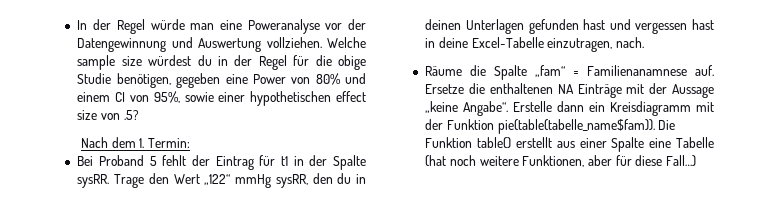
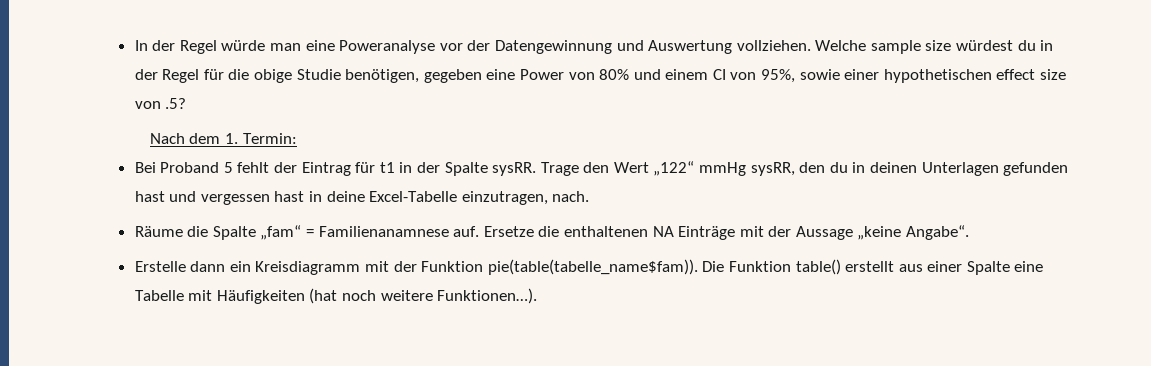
- Ersetze die enthaltenen NA Einträge mit der Aussage „keine Angabe“. Erstelle dann ein Kreisdiagramm mit der Funktion pie(table(tabelle_name$fam)).
+ Ersetze die enthaltenen NA Einträge mit der Aussage „keine Angabe“.
+ Erstelle dann ein Kreisdiagramm mit der Funktion pie(table(tabelle_name$fam)).
- Die Funktion table() erstellt aus einer Spalte eine Tabelle (hat noch weitere Funktionen, aber für diese Fall…)
+ Die Funktion table() erstellt aus einer Spalte eine Tabelle mit Häufigkeiten (hat noch weitere Funktionen…).

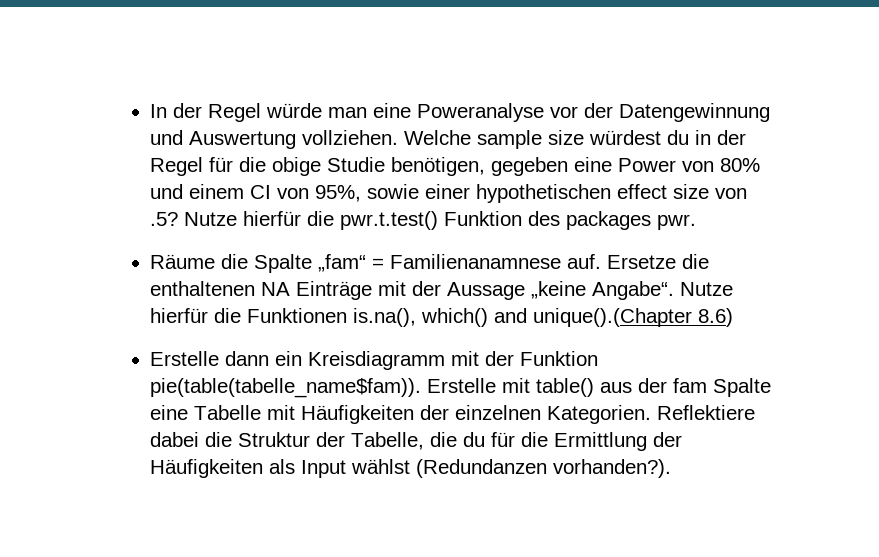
- Welche sample size würdest du in der Regel für die obige Studie benötigen, gegeben eine Power von 80% und einem CI von 95%, sowie einer hypothetischen effect size von .5?
- Nach dem 1. Termin:
- Bei Proband 5 fehlt der Eintrag für t1 in der Spalte sysRR. Trage den Wert „122“ mmHg sysRR, den du in deinen Unterlagen gefunden hast und vergessen hast in deine Excel-Tabelle einzutragen, nach.
+ Welche sample size würdest du in der Regel für die obige Studie benötigen, gegeben eine Power von 80% und einem CI von 95%, sowie einer hypothetischen effect size von .5? Nutze hierfür die pwr.t.test() Funktion des packages pwr.
+ Nutze hierfür die Funktionen is.na(), which() and unique().(Chapter 8.6)
- Die Funktion table() erstellt aus einer Spalte eine Tabelle mit Häufigkeiten (hat noch weitere Funktionen…).
+ Erstelle mit table() aus der fam Spalte eine Tabelle mit Häufigkeiten der einzelnen Kategorien. Reflektiere dabei die Struktur der Tabelle, die du für die Ermittlung der Häufigkeiten als Input wählst (Redundanzen vorhanden?).

